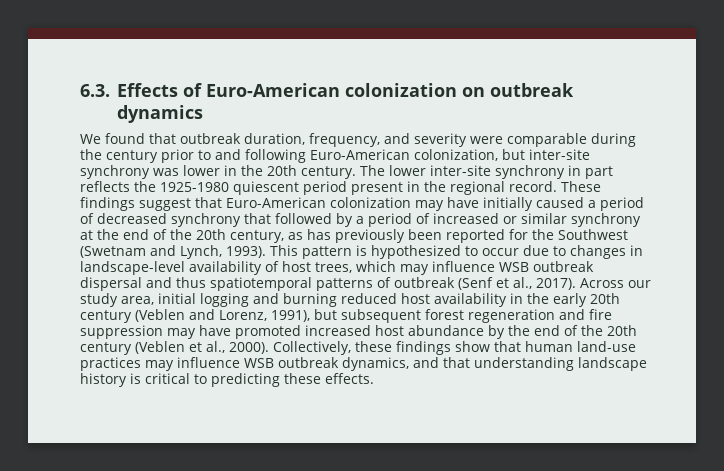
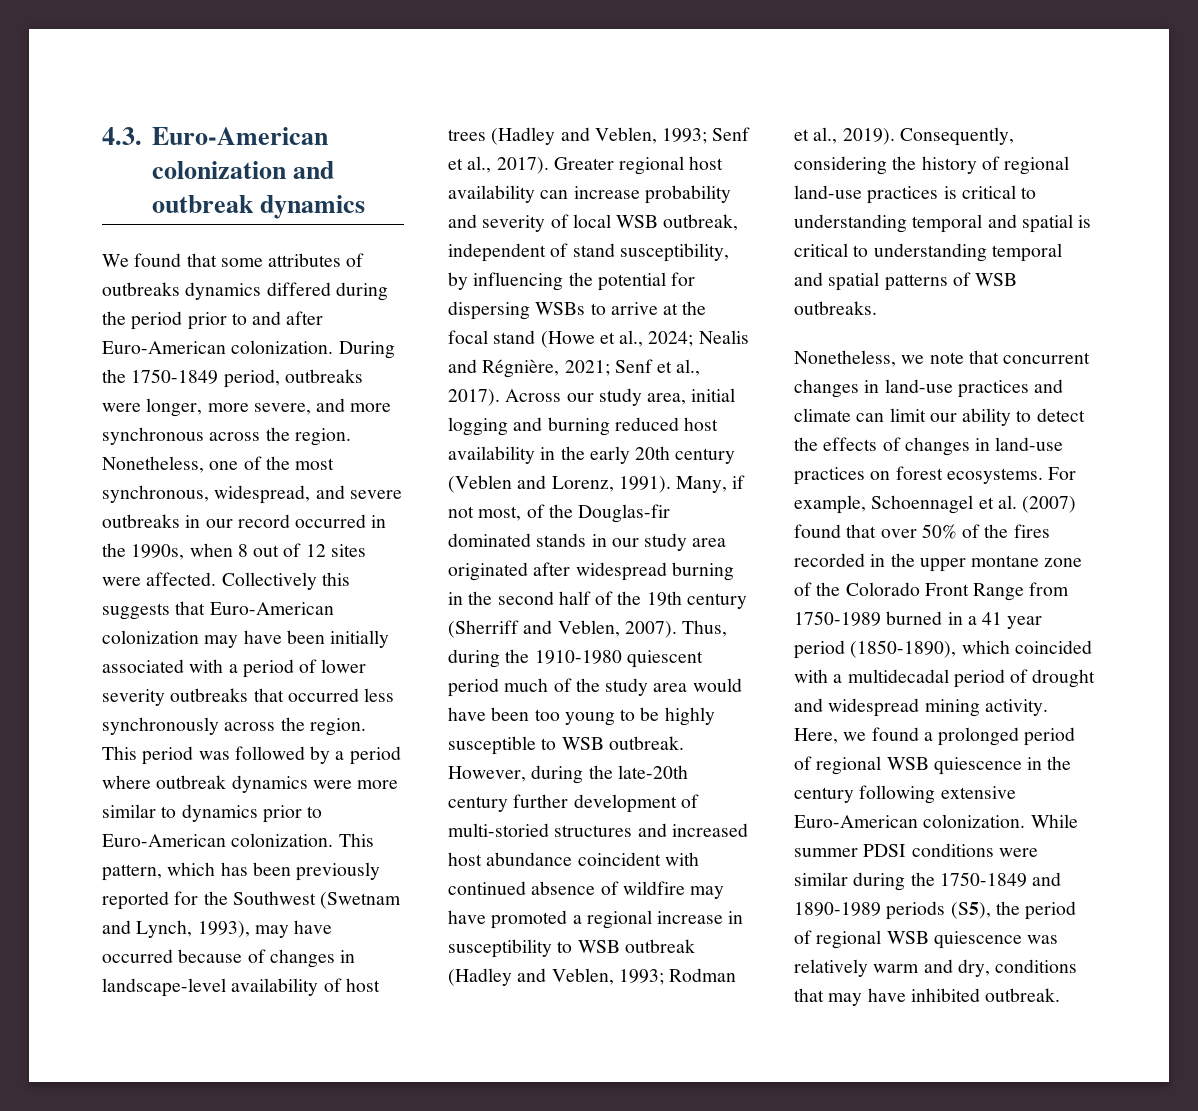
- 6.3. Effects of Euro-American colonization on outbreak dynamics
+ 4.3. Euro-American colonization and outbreak dynamics
- We found that outbreak duration, frequency, and severity were comparable during the century prior to and following Euro-American colonization, but inter-site synchrony was lower in the 20th century. The lower inter-site synchrony in part reflects the 1925-1980 quiescent period present in the regional record. These findings suggest that Euro-American colonization may have initially caused a period of decreased synchrony that followed by a period of increased or similar synchrony at the end of the 20th century, as has previously been reported for the Southwest (Swetnam and Lynch, 1993). This pattern is hypothesized to occur due to changes in landscape-level availability of host trees, which may influence WSB outbreak dispersal and thus spatiotemporal patterns of outbreak (Senf et al., 2017).
+ We found that some attributes of outbreaks dynamics differed during the period prior to and after Euro-American colonization. During the 1750-1849 period, outbreaks were longer, more severe, and more synchronous across the region. Nonetheless, one of the most synchronous, widespread, and severe outbreaks in our record occurred in the 1990s, when 8 out of 12 sites were affected. Collectively this suggests that Euro-American colonization may have been initially associated with a period of lower severity outbreaks that occurred less synchronously across the region. This period was followed by a period where outbreak dynamics were more similar to dynamics prior to Euro-American colonization. This pattern, which has been previously reported for the Southwest (Swetnam and Lynch, 1993), may have occurred because of changes in landscape-level availability of host trees (Hadley and Veblen, 1993; Senf et al., 2017). Greater regional host availability can increase probability and severity of local WSB outbreak, independent of stand susceptibility, by influencing the potential for dispersing WSBs to arrive at the focal stand (Howe et al., 2024; Nealis and Régnière, 2021; Senf et al., 2017).
- Across our study area, initial logging and burning reduced host availability in the early 20th century (Veblen and Lorenz, 1991), but subsequent forest regeneration and fire suppression may have promoted increased host abundance by the end of the 20th century (Veblen et al., 2000). Collectively, these findings show that human land-use practices may influence WSB outbreak dynamics, and that understanding landscape history is critical to predicting these effects.
+ Across our study area, initial logging and burning reduced host availability in the early 20th century (Veblen and Lorenz, 1991). Many, if not most, of the Douglas-fir dominated stands in our study area originated after widespread burning in the second half of the 19th century (Sherriff and Veblen, 2007). Thus, during the 1910-1980 quiescent period much of the study area would have been too young to be highly susceptible to WSB outbreak. However, during the late-20th century further development of multi-storied structures and increased host abundance coincident with continued absence of wildfire may have promoted a regional increase in susceptibility to WSB outbreak (Hadley and Veblen, 1993; Rodman et al., 2019). Consequently, considering the history of regional land-use practices is critical to understanding temporal and spatial is critical to understanding temporal and spatial patterns of WSB outbreaks.
+ Nonetheless, we note that concurrent changes in land-use practices and climate can limit our ability to detect the effects of changes in land-use practices on forest ecosystems. For example, Schoennagel et al. (2007) found that over 50% of the fires recorded in the upper montane zone of the Colorado Front Range from 1750-1989 burned in a 41 year period (1850-1890), which coincided with a multidecadal period of drought and widespread mining activity. Here, we found a prolonged period of regional WSB quiescence in the century following extensive Euro-American colonization. While summer PDSI conditions were similar during the 1750-1849 and 1890-1989 periods (S5), the period of regional WSB quiescence was relatively warm and dry, conditions that may have inhibited outbreak.

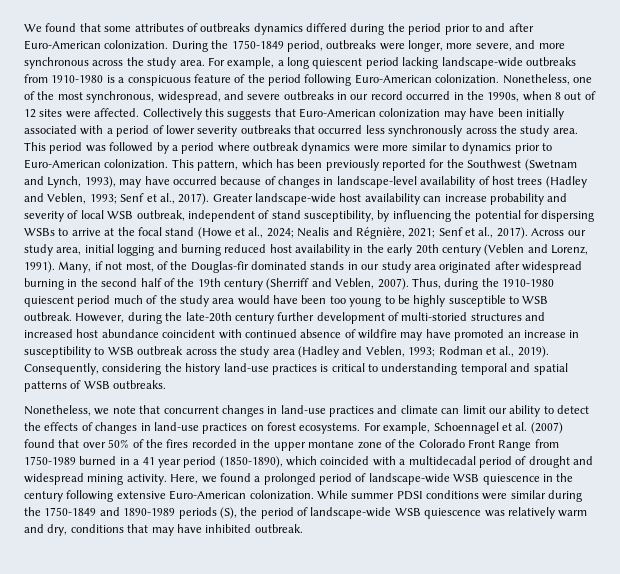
- 4.3. Euro-American colonization and outbreak dynamics
- During the 1750-1849 period, outbreaks were longer, more severe, and more synchronous across the region.
+ During the 1750-1849 period, outbreaks were longer, more severe, and more synchronous across the study area. For example, a long quiescent period lacking landscape-wide outbreaks from 1910-1980 is a conspicuous feature of the period following Euro-American colonization.
- Collectively this suggests that Euro-American colonization may have been initially associated with a period of lower severity outbreaks that occurred less synchronously across the region.
+ Collectively this suggests that Euro-American colonization may have been initially associated with a period of lower severity outbreaks that occurred less synchronously across the study area.
- Greater regional host availability can increase probability and severity of local WSB outbreak, independent of stand susceptibility, by influencing the potential for dispersing WSBs to arrive at the focal stand (Howe et al., 2024; Nealis and Régnière, 2021; Senf et al., 2017).
+ Greater landscape-wide host availability can increase probability and severity of local WSB outbreak, independent of stand susceptibility, by influencing the potential for dispersing WSBs to arrive at the focal stand (Howe et al., 2024; Nealis and Régnière, 2021; Senf et al., 2017).
- However, during the late-20th century further development of multi-storied structures and increased host abundance coincident with continued absence of wildfire may have promoted a regional increase in susceptibility to WSB outbreak (Hadley and Veblen, 1993; Rodman et al., 2019).
+ However, during the late-20th century further development of multi-storied structures and increased host abundance coincident with continued absence of wildfire may have promoted an increase in susceptibility to WSB outbreak across the study area (Hadley and Veblen, 1993; Rodman et al., 2019).
- Consequently, considering the history of regional land-use practices is critical to understanding temporal and spatial is critical to understanding temporal and spatial patterns of WSB outbreaks.
+ Consequently, considering the history land-use practices is critical to understanding temporal and spatial patterns of WSB outbreaks.
- Here, we found a prolonged period of regional WSB quiescence in the century following extensive Euro-American colonization.
+ Here, we found a prolonged period of landscape-wide WSB quiescence in the century following extensive Euro-American colonization.
- While summer PDSI conditions were similar during the 1750-1849 and 1890-1989 periods (S5), the period of regional WSB quiescence was relatively warm and dry, conditions that may have inhibited outbreak.
+ While summer PDSI conditions were similar during the 1750-1849 and 1890-1989 periods (S), the period of landscape-wide WSB quiescence was relatively warm and dry, conditions that may have inhibited outbreak.

